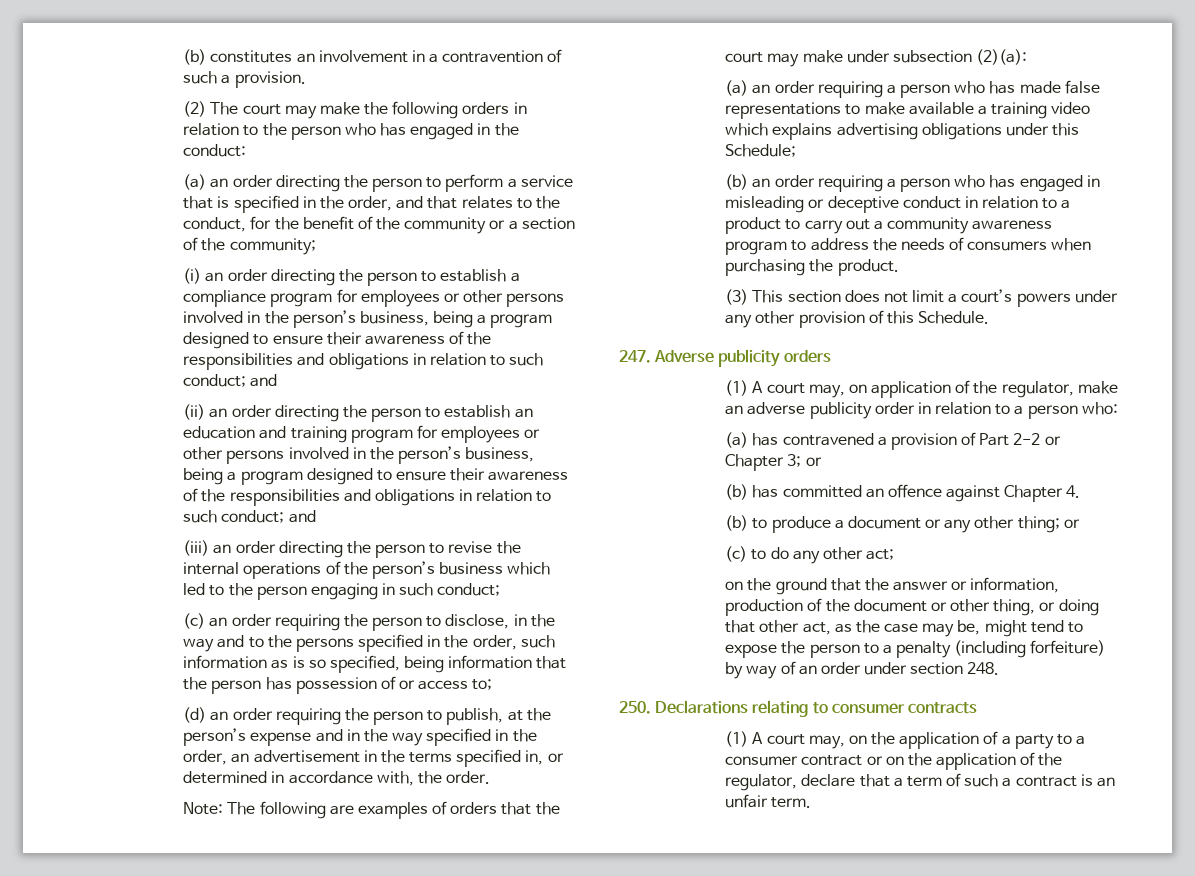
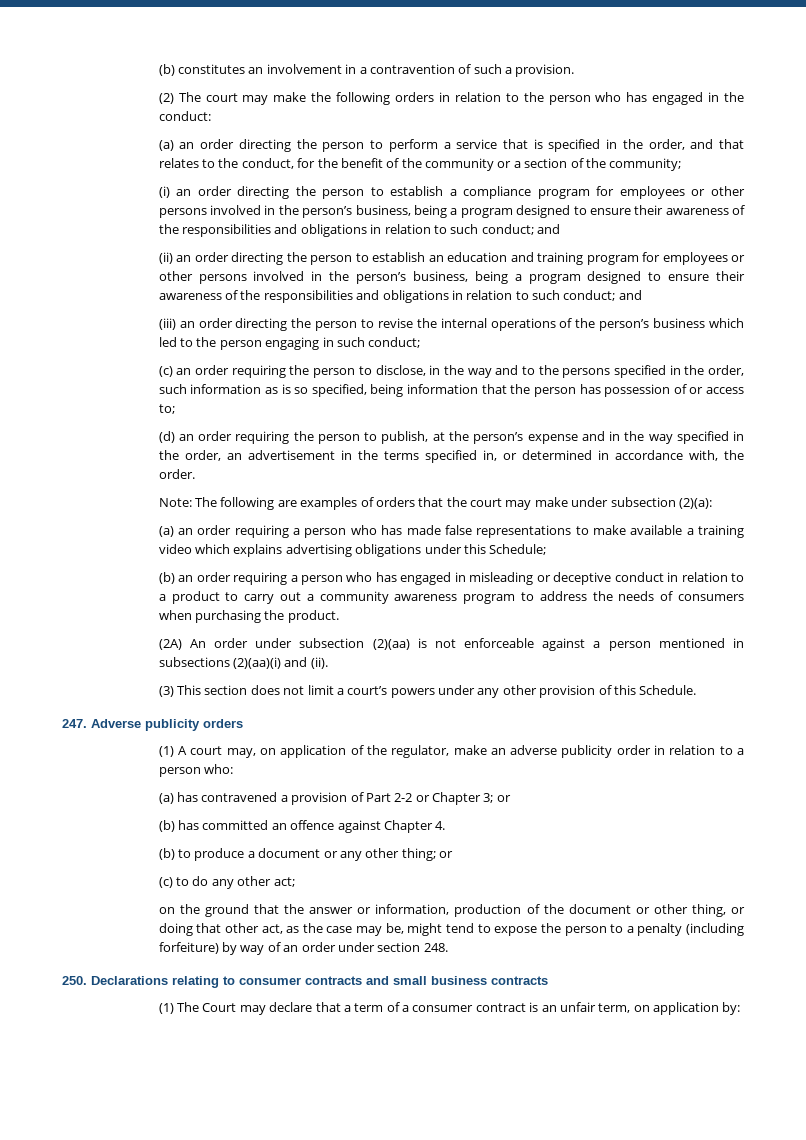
+ (2A) An order under subsection (2)(aa) is not enforceable against a person mentioned in subsections (2)(aa)(i) and (ii).
- 250. Declarations relating to consumer contracts
- (1) A court may, on the application of a party to a consumer contract or on the application of the regulator, declare that a term of such a contract is an unfair term.
+ 250. Declarations relating to consumer contracts and small business contracts
+ (1) The Court may declare that a term of a consumer contract is an unfair term, on application by:

